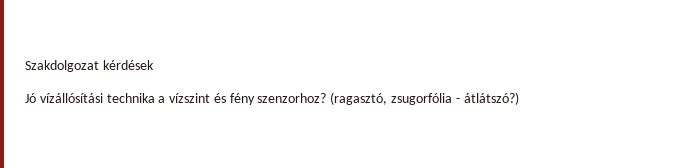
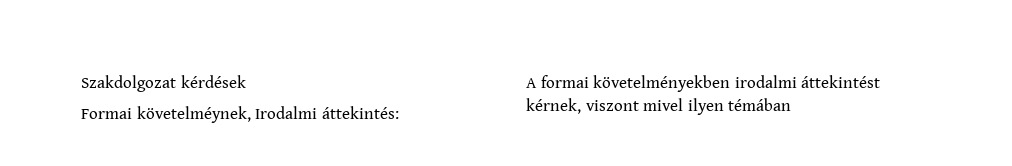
- Jó vízállósítási technika a vízszint és fény szenzorhoz? (ragasztó, zsugorfólia - átlátszó?)
+ Formai követelméynek, Irodalmi áttekintés:
+ A formai követelményekben irodalmi áttekintést kérnek, viszont mivel ilyen témában

